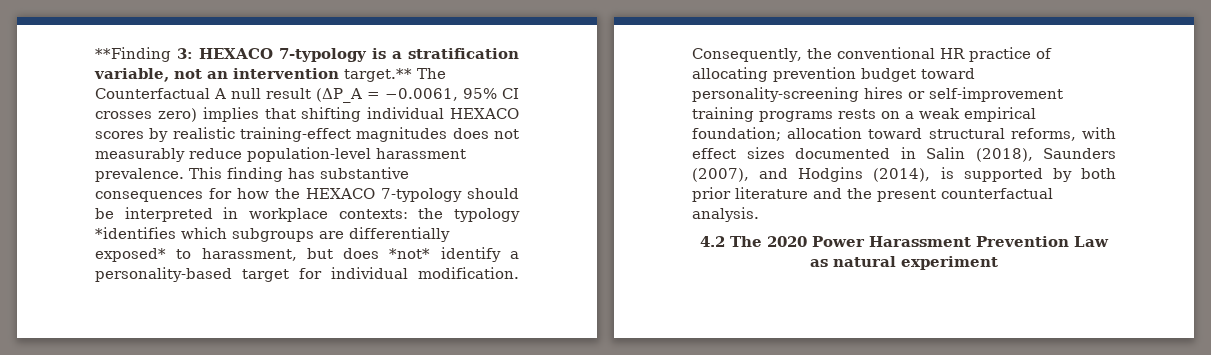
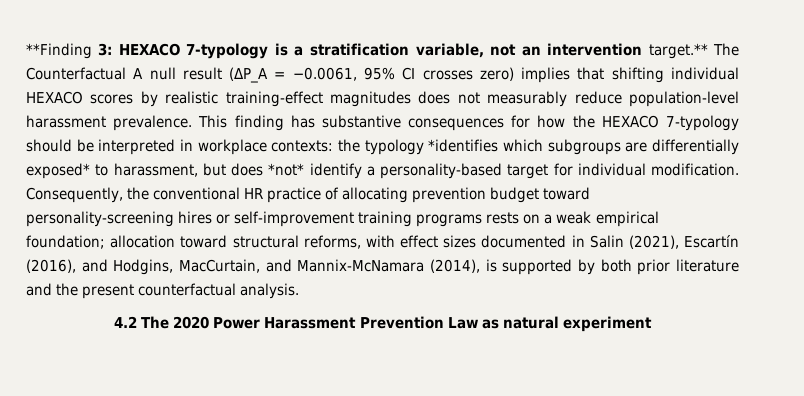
- Consequently, the conventional HR practice of allocating prevention budget toward personality-screening hires or self-improvement training programs rests on a weak empirical foundation; allocation toward structural reforms, with effect sizes documented in Salin (2018), Saunders (2007), and Hodgins (2014), is supported by both prior literature and the present counterfactual analysis.
+ Consequently, the conventional HR practice of allocating prevention budget toward personality-screening hires or self-improvement training programs rests on a weak empirical foundation; allocation toward structural reforms, with effect sizes documented in Salin (2021), Escartín (2016), and Hodgins, MacCurtain, and Mannix-McNamara (2014), is supported by both prior literature and the present counterfactual analysis.

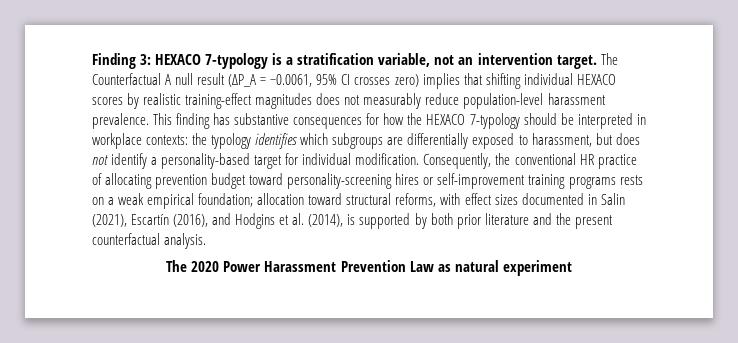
- **Finding 3: HEXACO 7-typology is a stratification variable, not an intervention target.** The Counterfactual A null result (ΔP_A = −0.0061, 95% CI crosses zero) implies that shifting individual HEXACO scores by realistic training-effect magnitudes does not measurably reduce population-level harassment prevalence.
+ Finding 3: HEXACO 7-typology is a stratification variable, not an intervention target. The Counterfactual A null result (ΔP_A = −0.0061, 95% CI crosses zero) implies that shifting individual HEXACO scores by realistic training-effect magnitudes does not measurably reduce population-level harassment prevalence.
- This finding has substantive consequences for how the HEXACO 7-typology should be interpreted in workplace contexts: the typology *identifies which subgroups are differentially exposed* to harassment, but does *not* identify a personality-based target for individual modification.
+ This finding has substantive consequences for how the HEXACO 7-typology should be interpreted in workplace contexts: the typology identifies which subgroups are differentially exposed to harassment, but does not identify a personality-based target for individual modification.
- Consequently, the conventional HR practice of allocating prevention budget toward personality-screening hires or self-improvement training programs rests on a weak empirical foundation; allocation toward structural reforms, with effect sizes documented in Salin (2021), Escartín (2016), and Hodgins, MacCurtain, and Mannix-McNamara (2014), is supported by both prior literature and the present counterfactual analysis.
+ Consequently, the conventional HR practice of allocating prevention budget toward personality-screening hires or self-improvement training programs rests on a weak empirical foundation; allocation toward structural reforms, with effect sizes documented in Salin (2021), Escartín (2016), and Hodgins et al. (2014), is supported by both prior literature and the present counterfactual analysis.
- 4.2 The 2020 Power Harassment Prevention Law as natural experiment
+ The 2020 Power Harassment Prevention Law as natural experiment

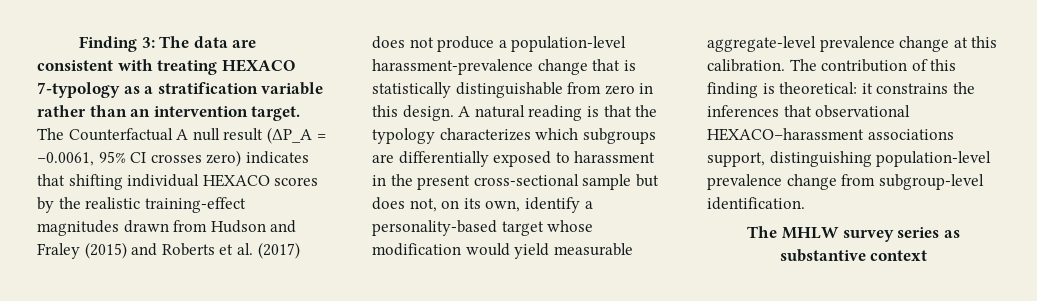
- Finding 3: HEXACO 7-typology is a stratification variable, not an intervention target.
+ Finding 3: The data are consistent with treating HEXACO 7-typology as a stratification variable rather than an intervention target.
- The Counterfactual A null result (ΔP_A = −0.0061, 95% CI crosses zero) implies that shifting individual HEXACO scores by realistic training-effect magnitudes does not measurably reduce population-level harassment prevalence. This finding has substantive consequences for how the HEXACO 7-typology should be interpreted in workplace contexts: the typology identifies which subgroups are differentially exposed to harassment, but does not identify a personality-based target for individual modification. Consequently, the conventional HR practice of allocating prevention budget toward personality-screening hires or self-improvement training programs rests on a weak empirical foundation; allocation toward structural reforms, with effect sizes documented in Salin (2021), Escartín (2016), and Hodgins et al. (2014), is supported by both prior literature and the present counterfactual analysis.
- The 2020 Power Harassment Prevention Law as natural experiment
+ The Counterfactual A null result (ΔP_A = −0.0061, 95% CI crosses zero) indicates that shifting individual HEXACO scores by the realistic training-effect magnitudes drawn from Hudson and Fraley (2015) and Roberts et al. (2017) does not produce a population-level harassment-prevalence change that is statistically distinguishable from zero in this design. A natural reading is that the typology characterizes which subgroups are differentially exposed to harassment in the present cross-sectional sample but does not, on its own, identify a personality-based target whose modification would yield measurable aggregate-level prevalence change at this calibration. The contribution of this finding is theoretical: it constrains the inferences that observational HEXACO–harassment associations support, distinguishing population-level prevalence change from subgroup-level identification.
+ The MHLW survey series as substantive context

